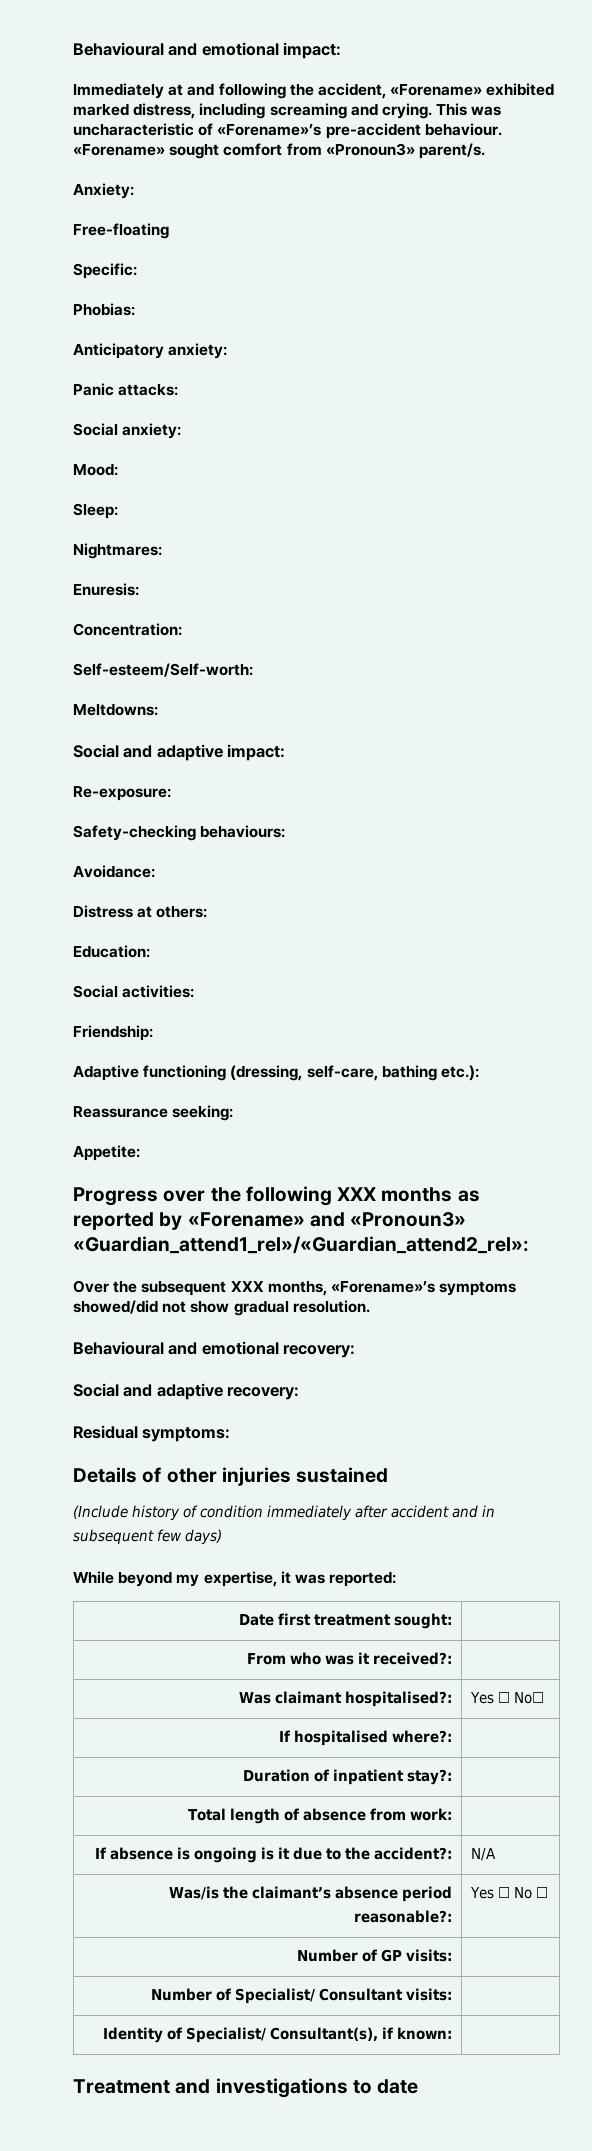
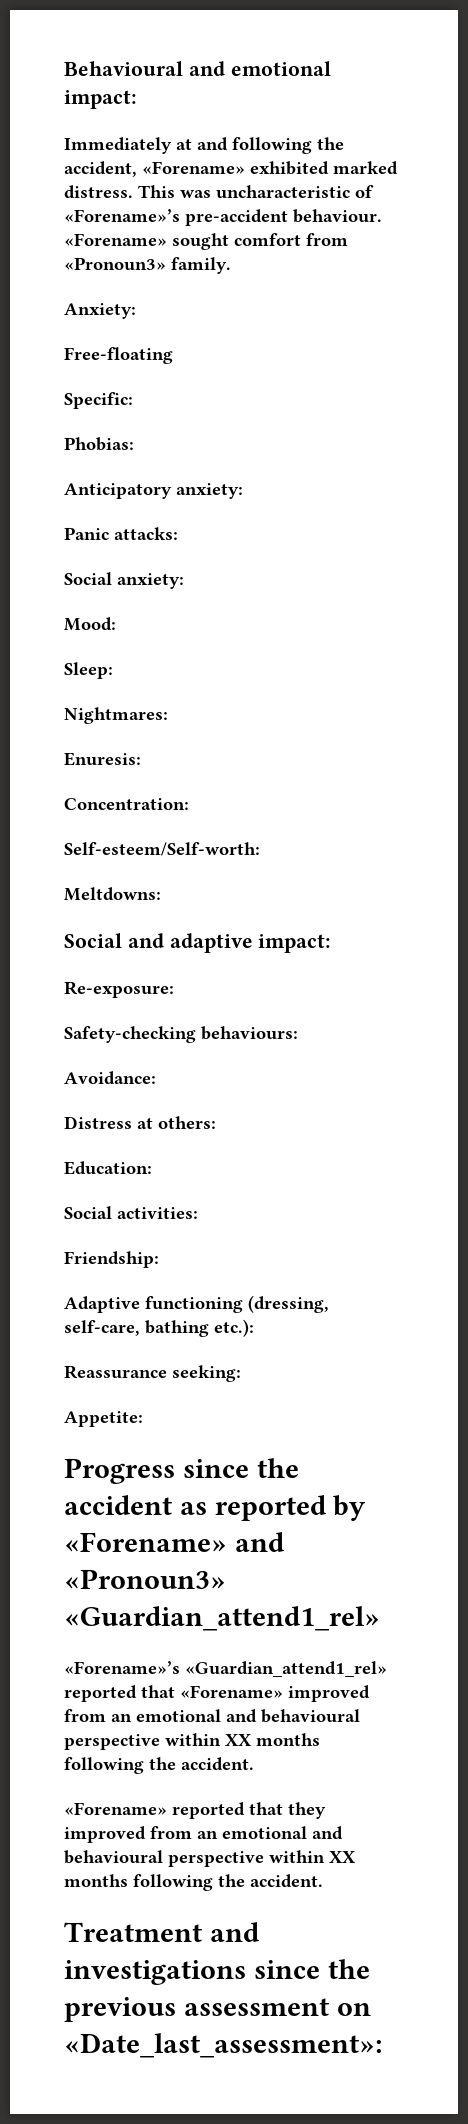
- Immediately at and following the accident, «Forename» exhibited marked distress, including screaming and crying.
+ Immediately at and following the accident, «Forename» exhibited marked distress.
- «Forename» sought comfort from «Pronoun3» parent/s.
+ «Forename» sought comfort from «Pronoun3» family.
- Progress over the following XXX months as reported by «Forename» and «Pronoun3» «Guardian_attend1_rel»/«Guardian_attend2_rel»:
- Over the subsequent XXX months, «Forename»’s symptoms showed/did not show gradual resolution.
- Behavioural and emotional recovery:
- Social and adaptive recovery:
- Residual symptoms:
- Details of other injuries sustained
- (Include history of condition immediately after accident and in subsequent few days)
- While beyond my expertise, it was reported:
- Date first treatment sought: |
- From who was it received?: |
- Was claimant hospitalised?: | Yes ☐ No☐
- If hospitalised where?: |
- Duration of inpatient stay?: |
- Total length of absence from work: |
- If absence is ongoing is it due to the accident?: | N/A
- Was/is the claimant’s absence period reasonable?: | Yes ☐ No ☐
- Number of GP visits: |
- Number of Specialist/ Consultant visits: |
- Identity of Specialist/ Consultant(s), if known: |
- Treatment and investigations to date
+ Progress since the accident as reported by «Forename» and «Pronoun3» «Guardian_attend1_rel»
+ «Forename»’s «Guardian_attend1_rel» reported that «Forename» improved from an emotional and behavioural perspective within XX months following the accident.
+ «Forename» reported that they improved from an emotional and behavioural perspective within XX months following the accident.
+ Treatment and investigations since the previous assessment on «Date_last_assessment»:

